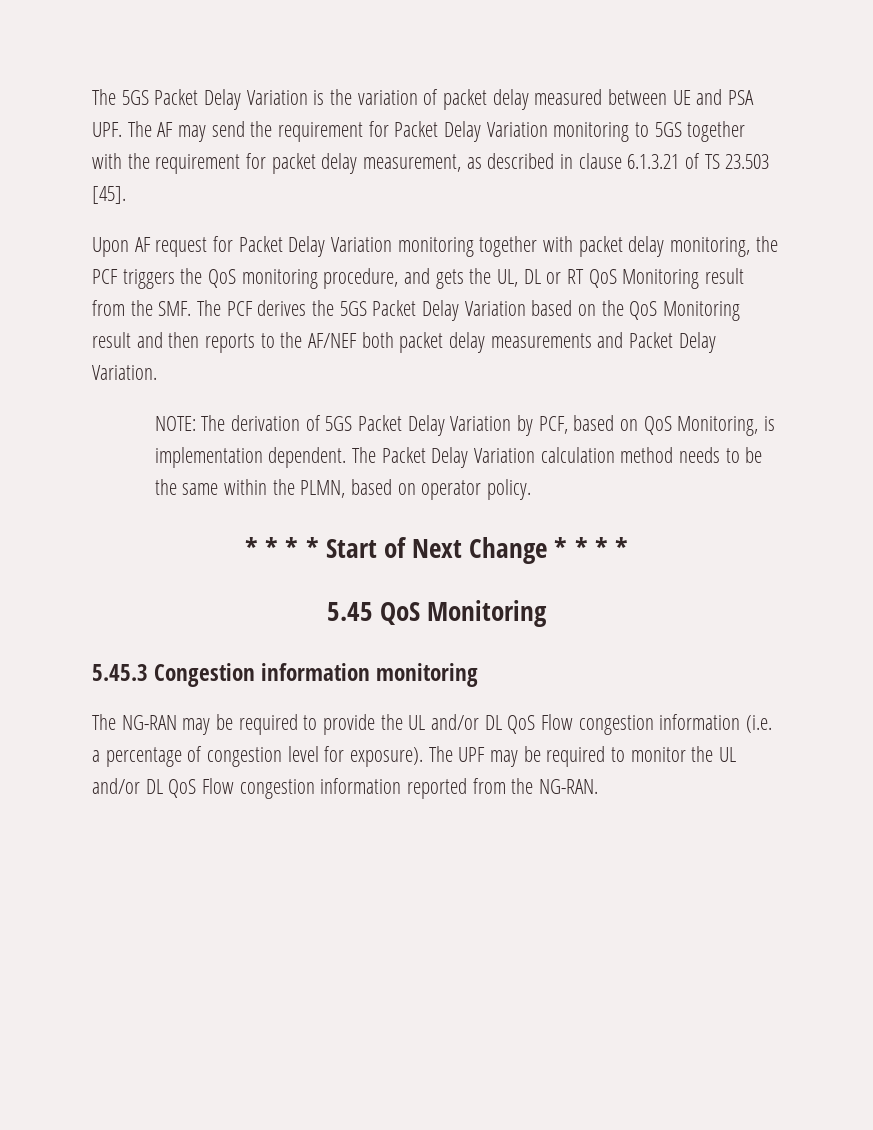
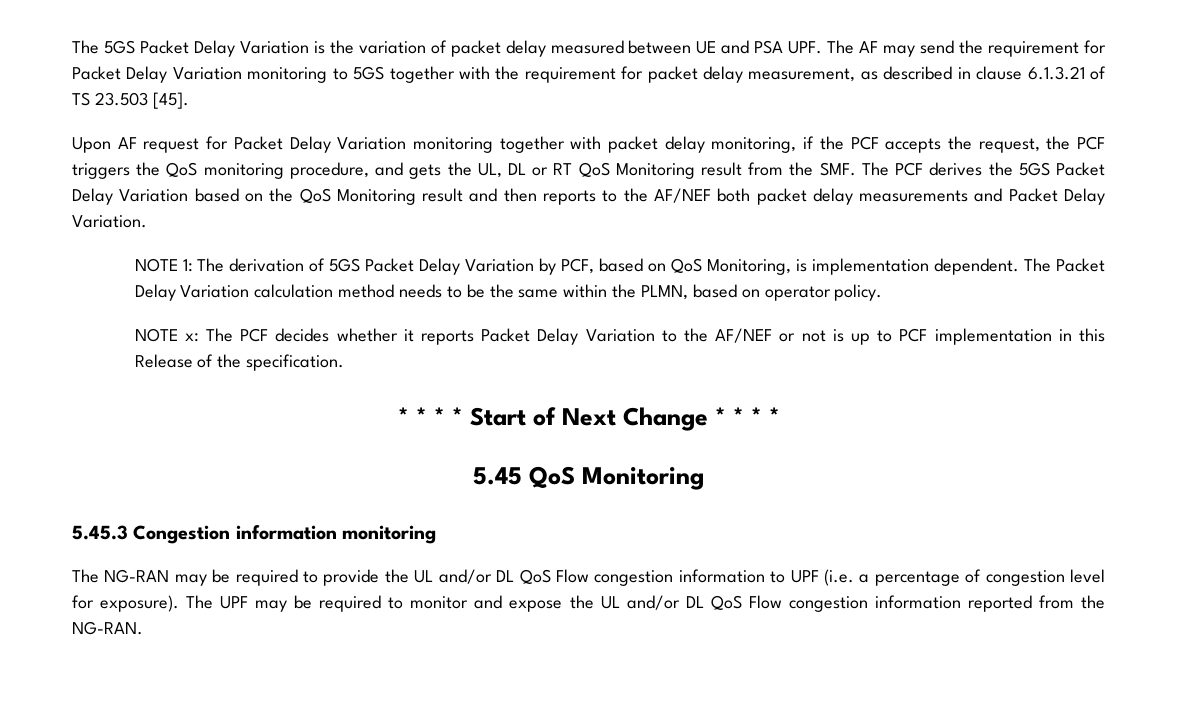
- Upon AF request for Packet Delay Variation monitoring together with packet delay monitoring, the PCF triggers the QoS monitoring procedure, and gets the UL, DL or RT QoS Monitoring result from the SMF. The PCF derives the 5GS Packet Delay Variation based on the QoS Monitoring result and then reports to the AF/NEF both packet delay measurements and Packet Delay Variation.
+ Upon AF request for Packet Delay Variation monitoring together with packet delay monitoring, if the PCF accepts the request, the PCF triggers the QoS monitoring procedure, and gets the UL, DL or RT QoS Monitoring result from the SMF. The PCF derives the 5GS Packet Delay Variation based on the QoS Monitoring result and then reports to the AF/NEF both packet delay measurements and Packet Delay Variation.
- NOTE: The derivation of 5GS Packet Delay Variation by PCF, based on QoS Monitoring, is implementation dependent.
+ NOTE 1: The derivation of 5GS Packet Delay Variation by PCF, based on QoS Monitoring, is implementation dependent.
+ NOTE x: The PCF decides whether it reports Packet Delay Variation to the AF/NEF or not is up to PCF implementation in this Release of the specification.
- The NG-RAN may be required to provide the UL and/or DL QoS Flow congestion information (i.e. a percentage of congestion level for exposure).
+ The NG-RAN may be required to provide the UL and/or DL QoS Flow congestion information to UPF (i.e. a percentage of congestion level for exposure).
- The UPF may be required to monitor the UL and/or DL QoS Flow congestion information reported from the NG-RAN.
+ The UPF may be required to monitor and expose the UL and/or DL QoS Flow congestion information reported from the NG-RAN.

